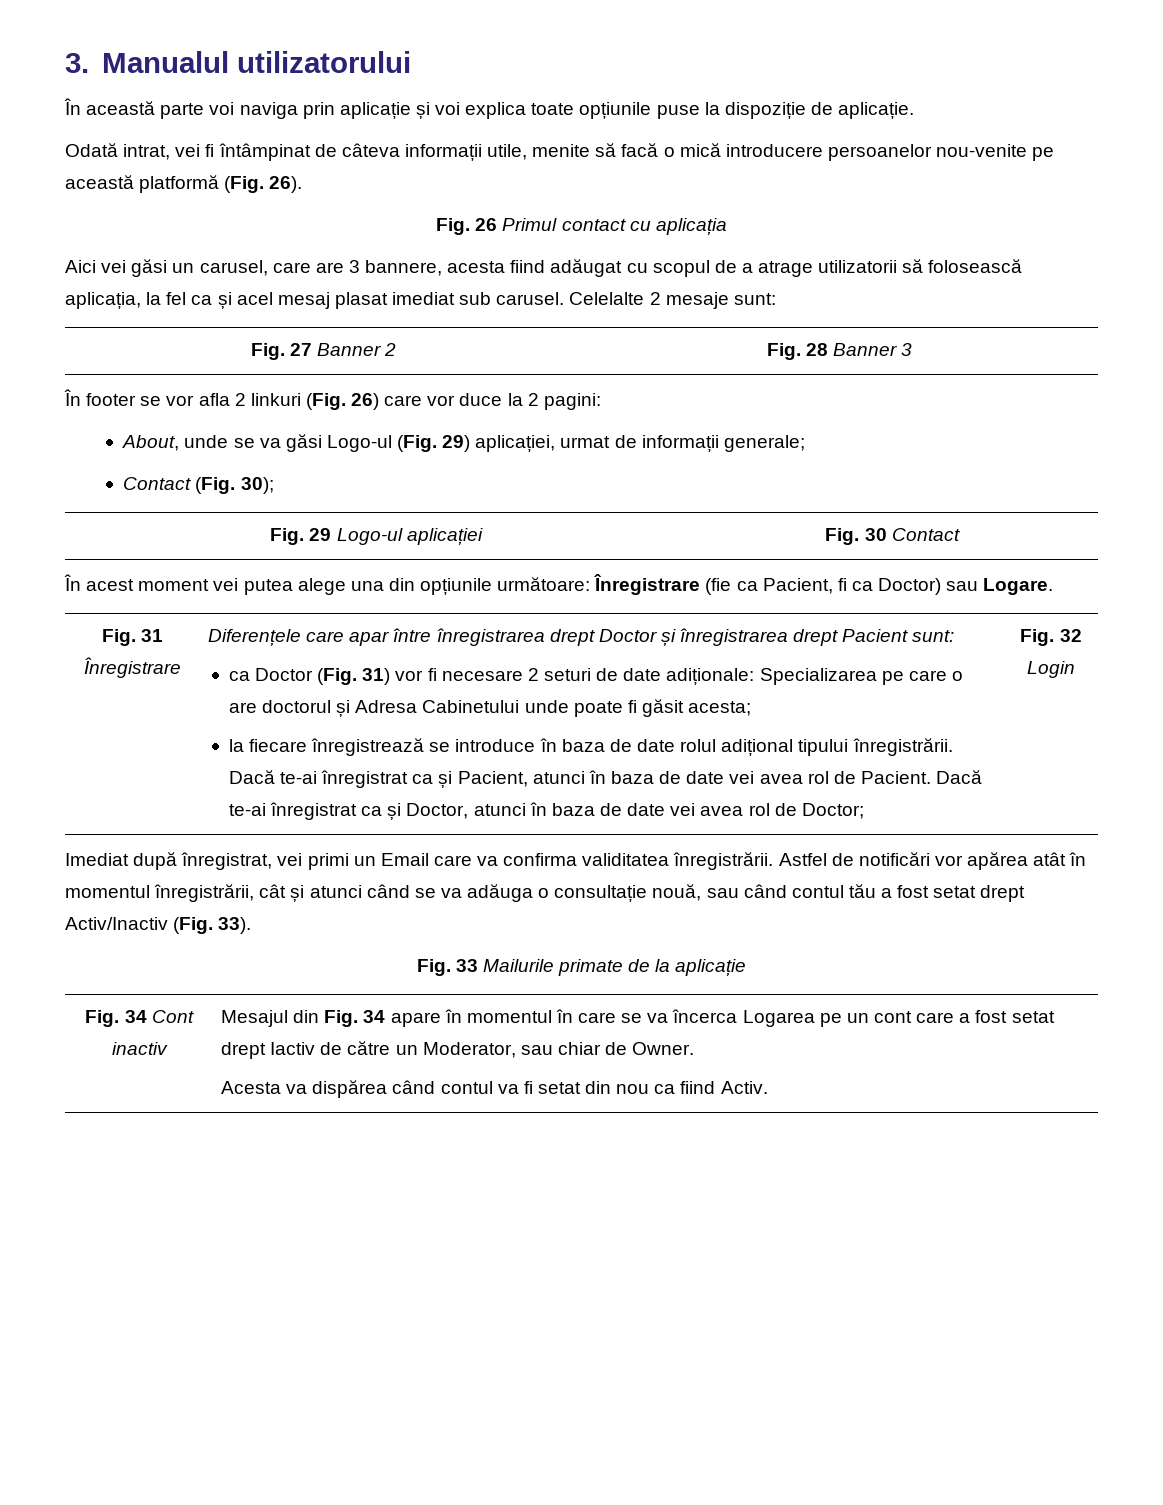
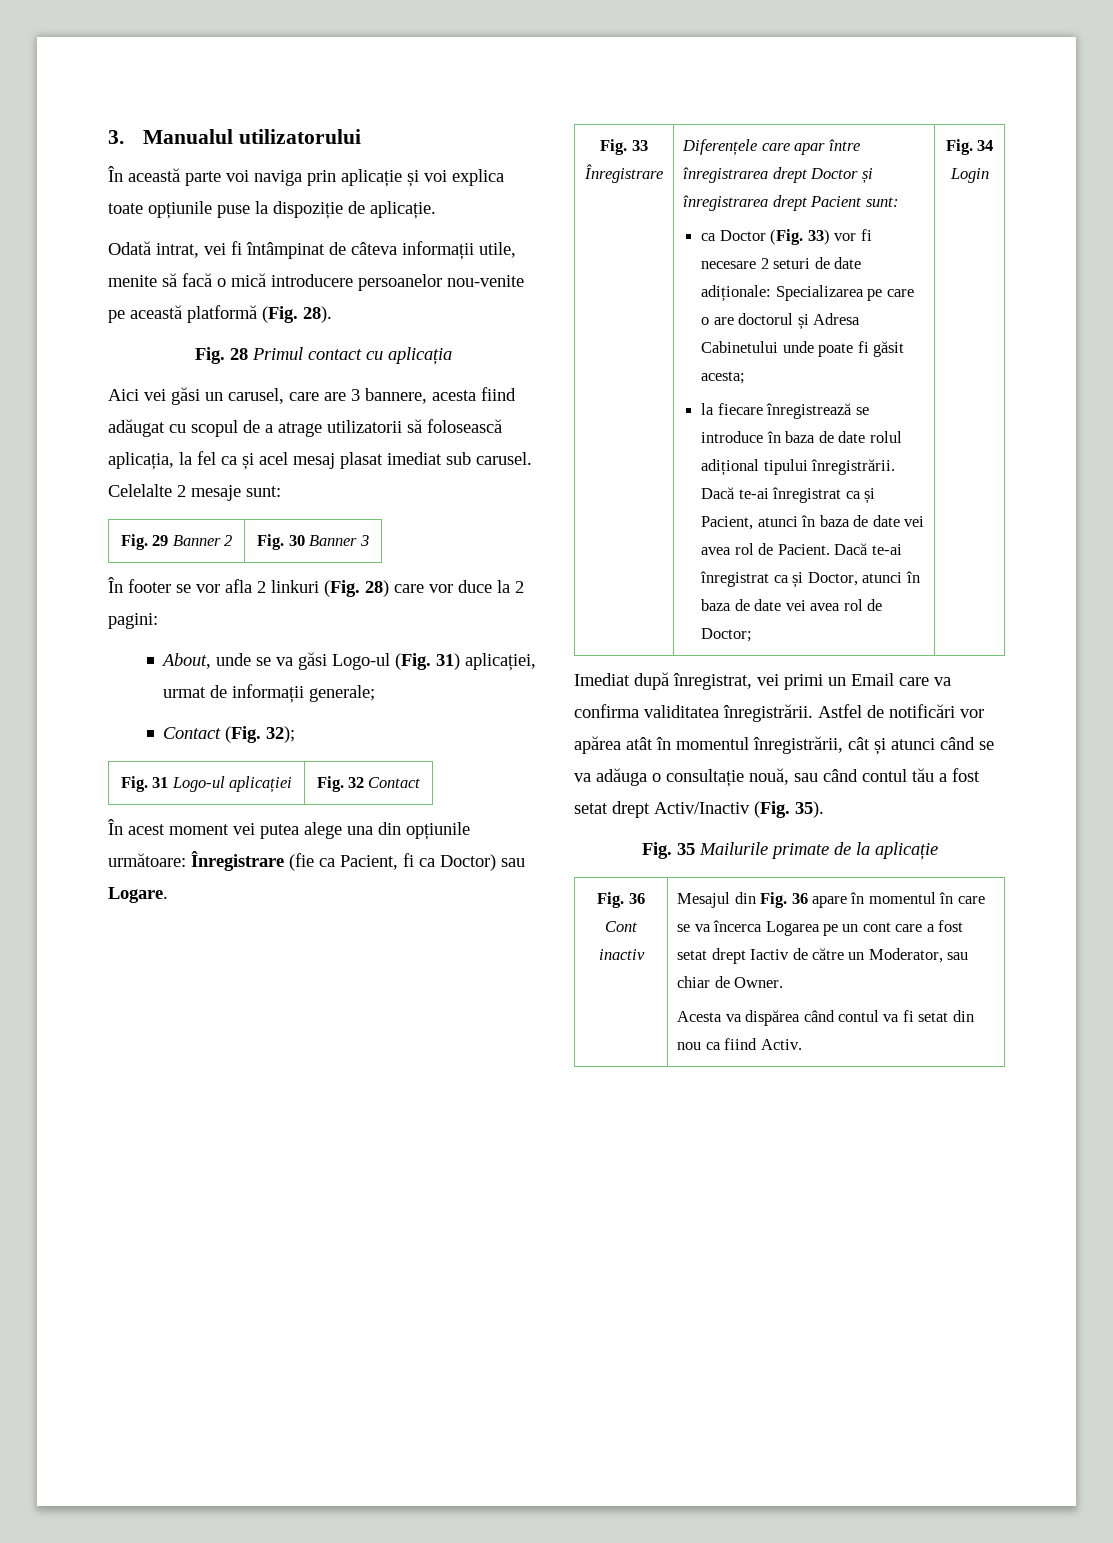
- Odată intrat, vei fi întâmpinat de câteva informații utile, menite să facă o mică introducere persoanelor nou-venite pe această platformă (Fig. 26).
- Fig. 26 Primul contact cu aplicația
+ Odată intrat, vei fi întâmpinat de câteva informații utile, menite să facă o mică introducere persoanelor nou-venite pe această platformă (Fig. 28).
+ Fig. 28 Primul contact cu aplicația
- Fig. 27 Banner 2 | Fig. 28 Banner 3
+ Fig. 29 Banner 2 | Fig. 30 Banner 3
- În footer se vor afla 2 linkuri (Fig. 26) care vor duce la 2 pagini:
+ În footer se vor afla 2 linkuri (Fig. 28) care vor duce la 2 pagini:
- About, unde se va găsi Logo-ul (Fig. 29) aplicației, urmat de informații generale;
+ About, unde se va găsi Logo-ul (Fig. 31) aplicației, urmat de informații generale;
- Contact (Fig. 30);
- Fig. 29 Logo-ul aplicației | Fig. 30 Contact
+ Contact (Fig. 32);
+ Fig. 31 Logo-ul aplicației | Fig. 32 Contact
- Fig. 31 Înregistrare
+ Fig. 33 Înregistrare
- ca Doctor (Fig. 31) vor fi necesare 2 seturi de date adiționale: Specializarea pe care o are doctorul și Adresa Cabinetului unde poate fi găsit acesta;
+ ca Doctor (Fig. 33) vor fi necesare 2 seturi de date adiționale: Specializarea pe care o are doctorul și Adresa Cabinetului unde poate fi găsit acesta;
- Fig. 32 Login
+ Fig. 34 Login
- Astfel de notificări vor apărea atât în momentul înregistrării, cât și atunci când se va adăuga o consultație nouă, sau când contul tău a fost setat drept Activ/Inactiv (Fig. 33).
- Fig. 33 Mailurile primate de la aplicație
+ Astfel de notificări vor apărea atât în momentul înregistrării, cât și atunci când se va adăuga o consultație nouă, sau când contul tău a fost setat drept Activ/Inactiv (Fig. 35).
+ Fig. 35 Mailurile primate de la aplicație
- Fig. 34 Cont inactiv
+ Fig. 36 Cont inactiv
- Mesajul din Fig. 34 apare în momentul în care se va încerca Logarea pe un cont care a fost setat drept Iactiv de către un Moderator, sau chiar de Owner.
+ Mesajul din Fig. 36 apare în momentul în care se va încerca Logarea pe un cont care a fost setat drept Iactiv de către un Moderator, sau chiar de Owner.

